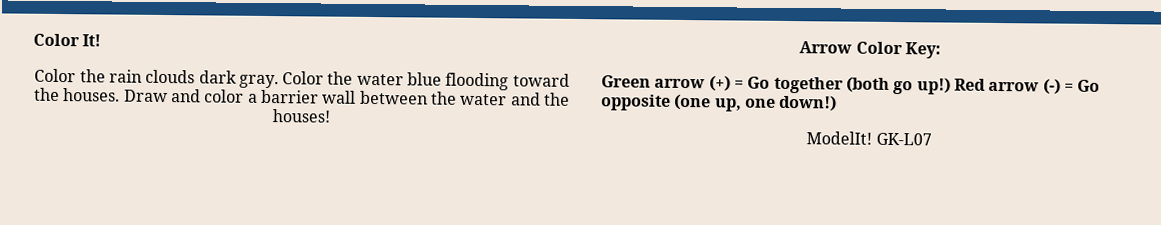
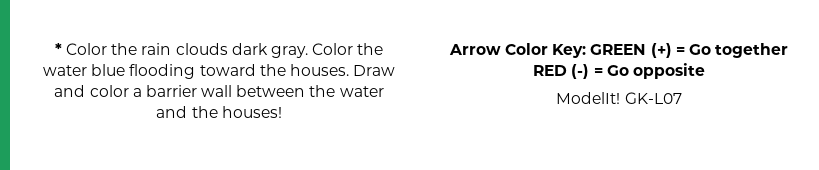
- Color It!
- Color the rain clouds dark gray.
+ * Color the rain clouds dark gray.
- Arrow Color Key:
- Green arrow (+) = Go together (both go up!) Red arrow (-) = Go opposite (one up, one down!)
+ Arrow Color Key: GREEN (+) = Go together RED (-) = Go opposite

